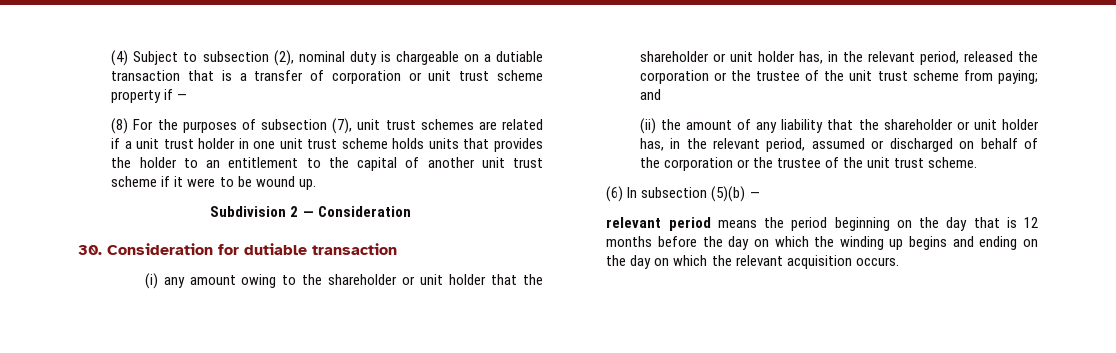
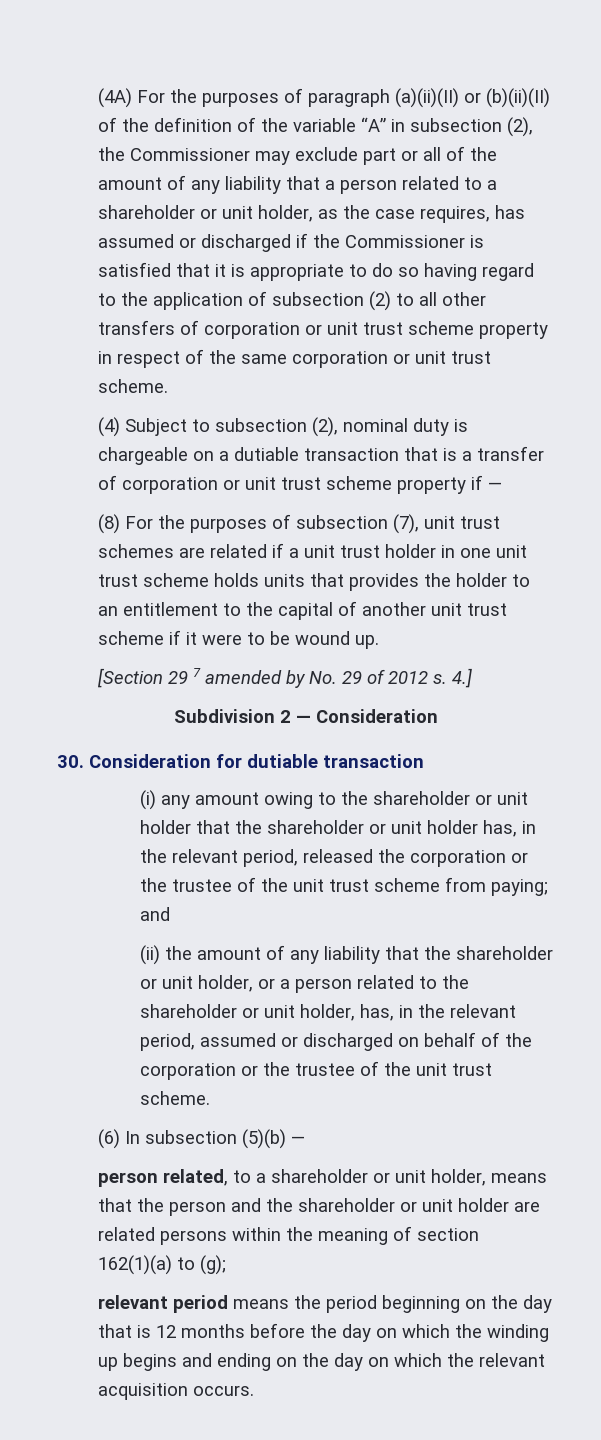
+ (4A) For the purposes of paragraph (a)(ii)(II) or (b)(ii)(II) of the definition of the variable “A” in subsection (2), the Commissioner may exclude part or all of the amount of any liability that a person related to a shareholder or unit holder, as the case requires, has assumed or discharged if the Commissioner is satisfied that it is appropriate to do so having regard to the application of subsection (2) to all other transfers of corporation or unit trust scheme property in respect of the same corporation or unit trust scheme.
+ [Section 29 7 amended by No. 29 of 2012 s. 4.]
- (ii) the amount of any liability that the shareholder or unit holder has, in the relevant period, assumed or discharged on behalf of the corporation or the trustee of the unit trust scheme.
+ (ii) the amount of any liability that the shareholder or unit holder, or a person related to the shareholder or unit holder, has, in the relevant period, assumed or discharged on behalf of the corporation or the trustee of the unit trust scheme.
+ person related, to a shareholder or unit holder, means that the person and the shareholder or unit holder are related persons within the meaning of section 162(1)(a) to (g);

